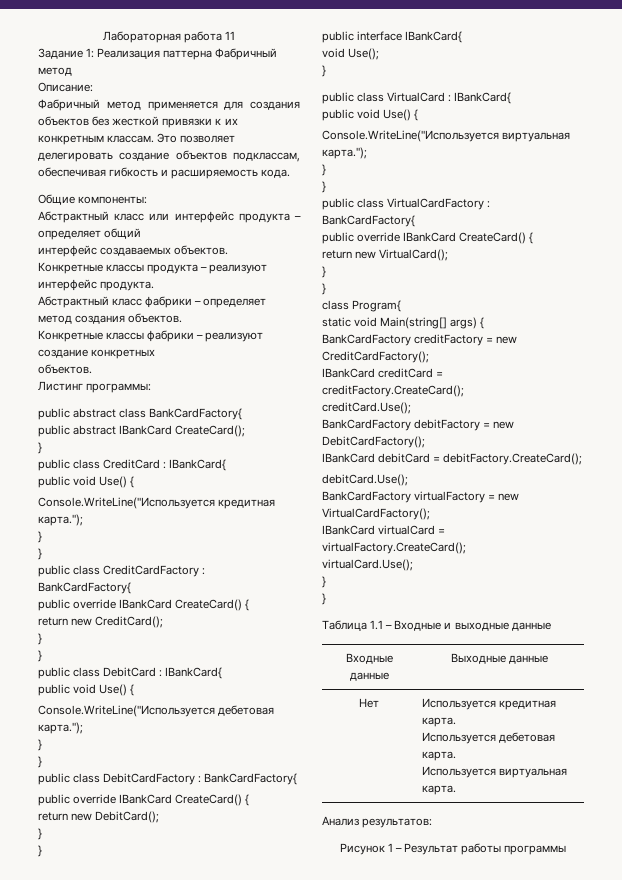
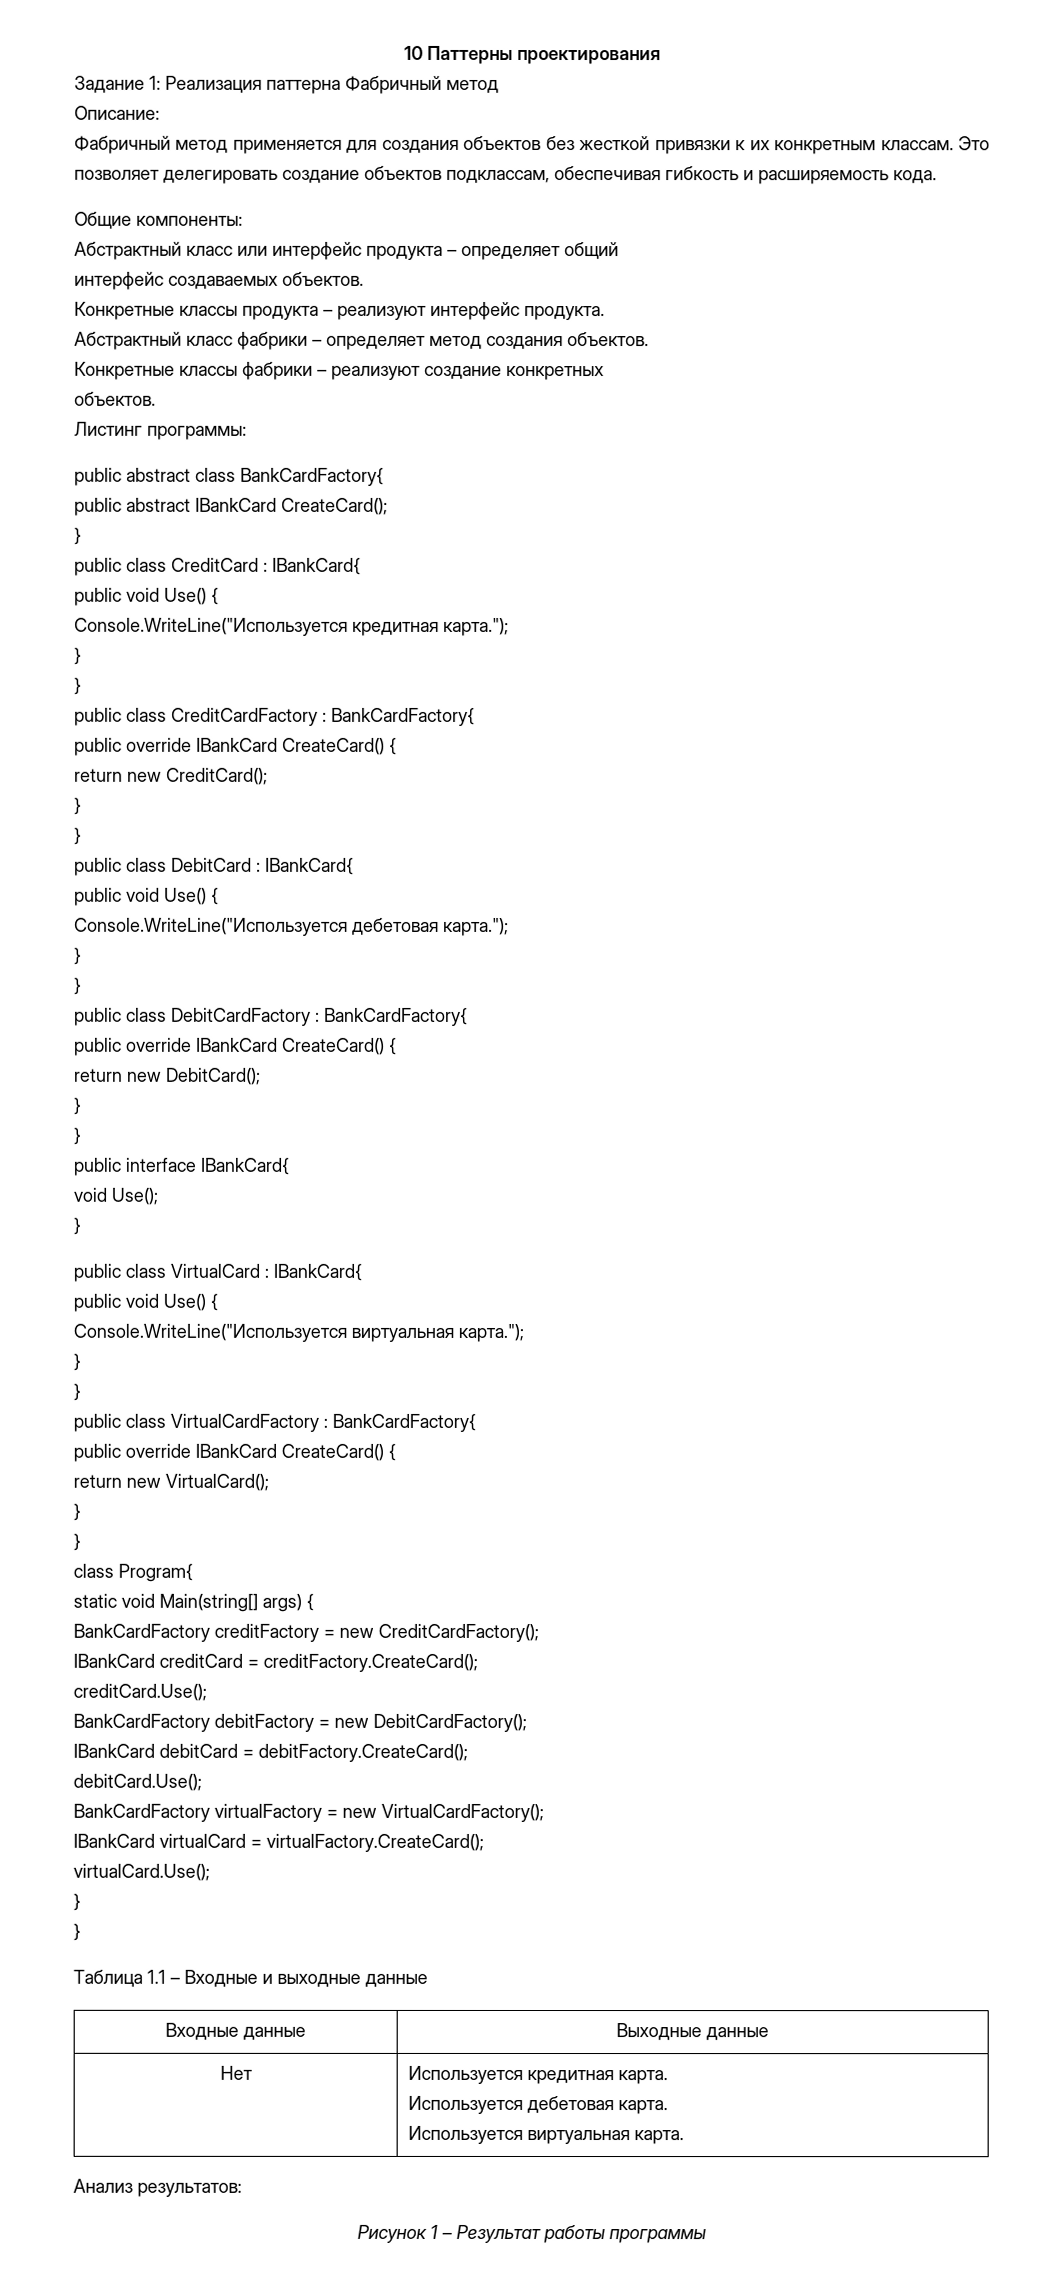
- Лабораторная работа 11
+ 10 Паттерны проектирования

